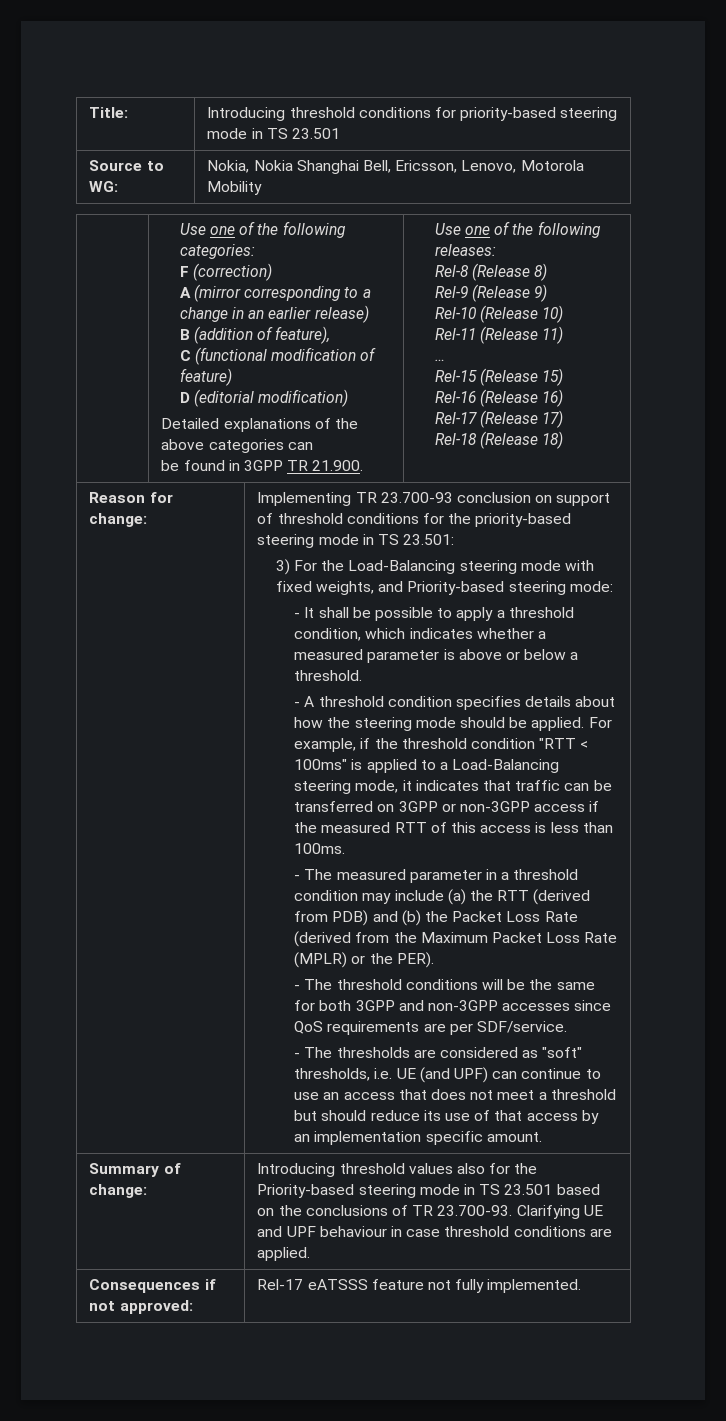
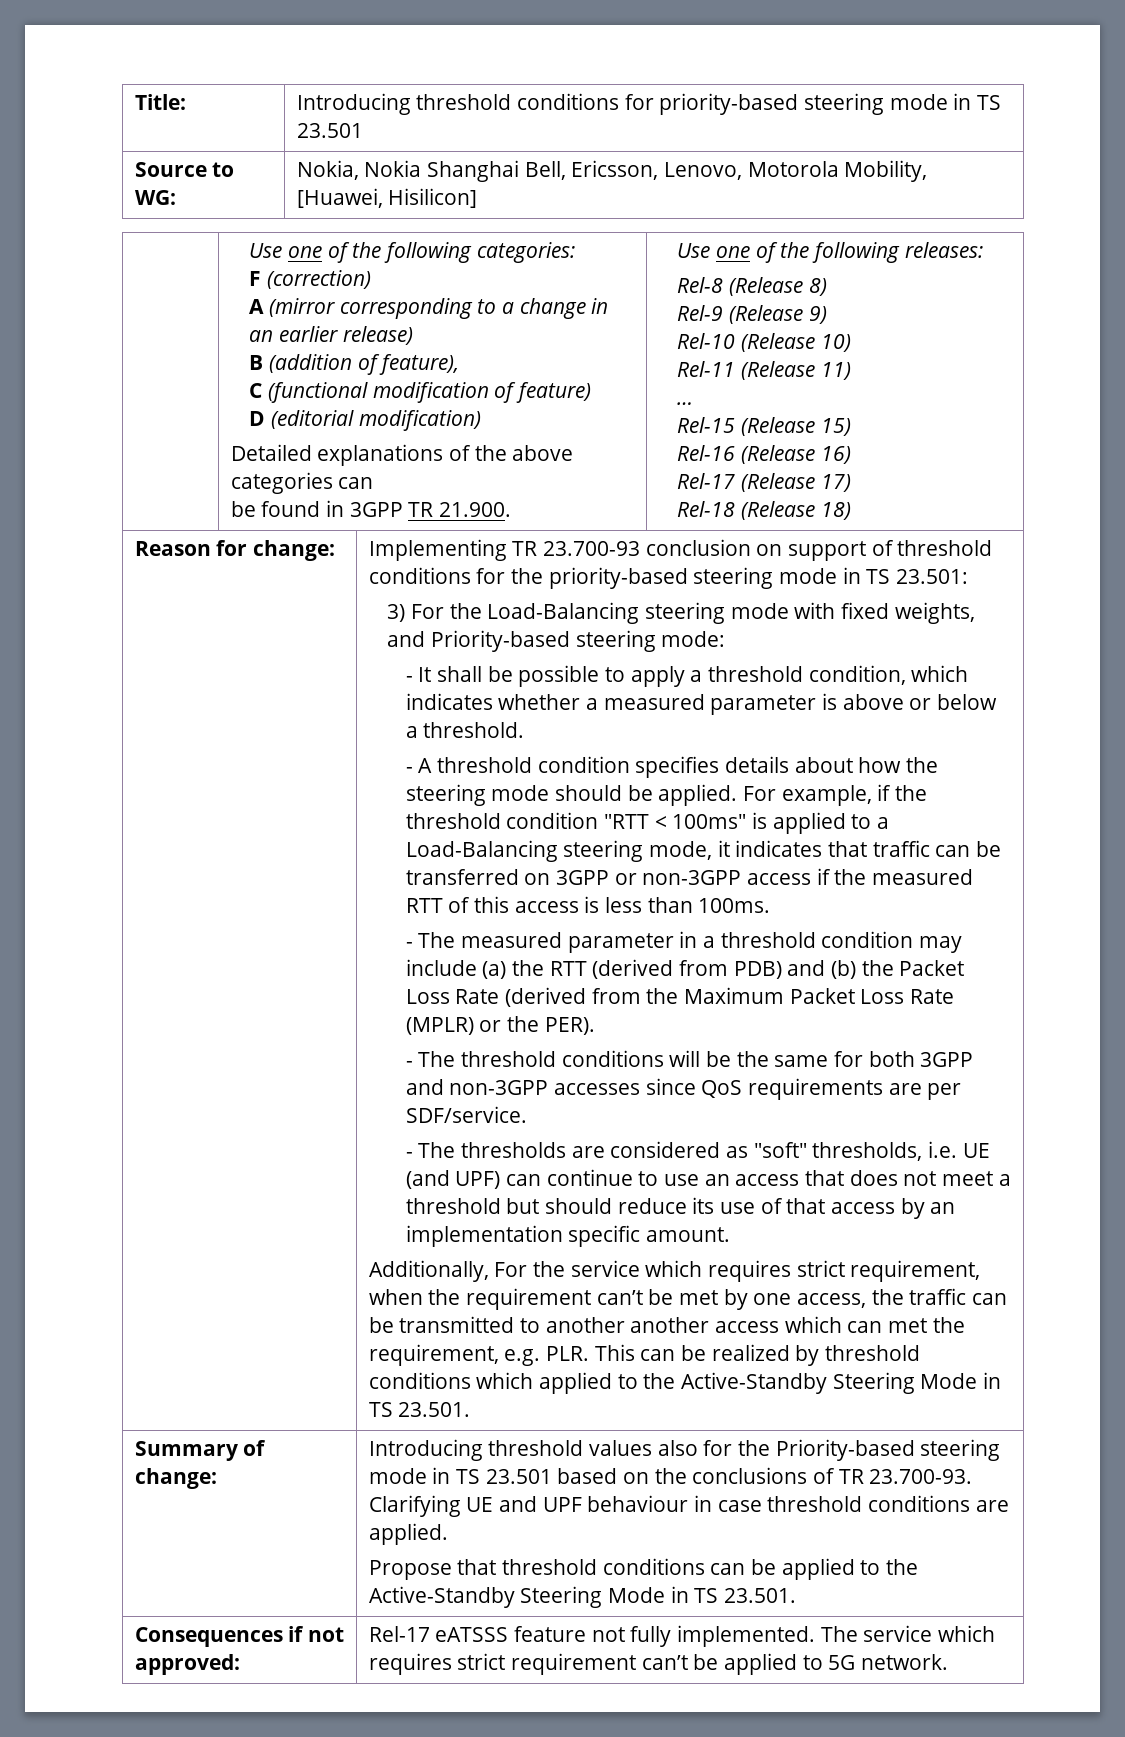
- Source to WG: | Nokia, Nokia Shanghai Bell, Ericsson, Lenovo, Motorola Mobility
+ Source to WG: | Nokia, Nokia Shanghai Bell, Ericsson, Lenovo, Motorola Mobility, [Huawei, Hisilicon]
+ Additionally, For the service which requires strict requirement, when the requirement can’t be met by one access, the traffic can be transmitted to another another access which can met the requirement, e.g. PLR. This can be realized by threshold conditions which applied to the Active-Standby Steering Mode in TS 23.501.
+ Propose that threshold conditions can be applied to the Active-Standby Steering Mode in TS 23.501.
- Consequences if not approved: | Rel-17 eATSSS feature not fully implemented.
+ Consequences if not approved: | Rel-17 eATSSS feature not fully implemented. The service which requires strict requirement can’t be applied to 5G network.

